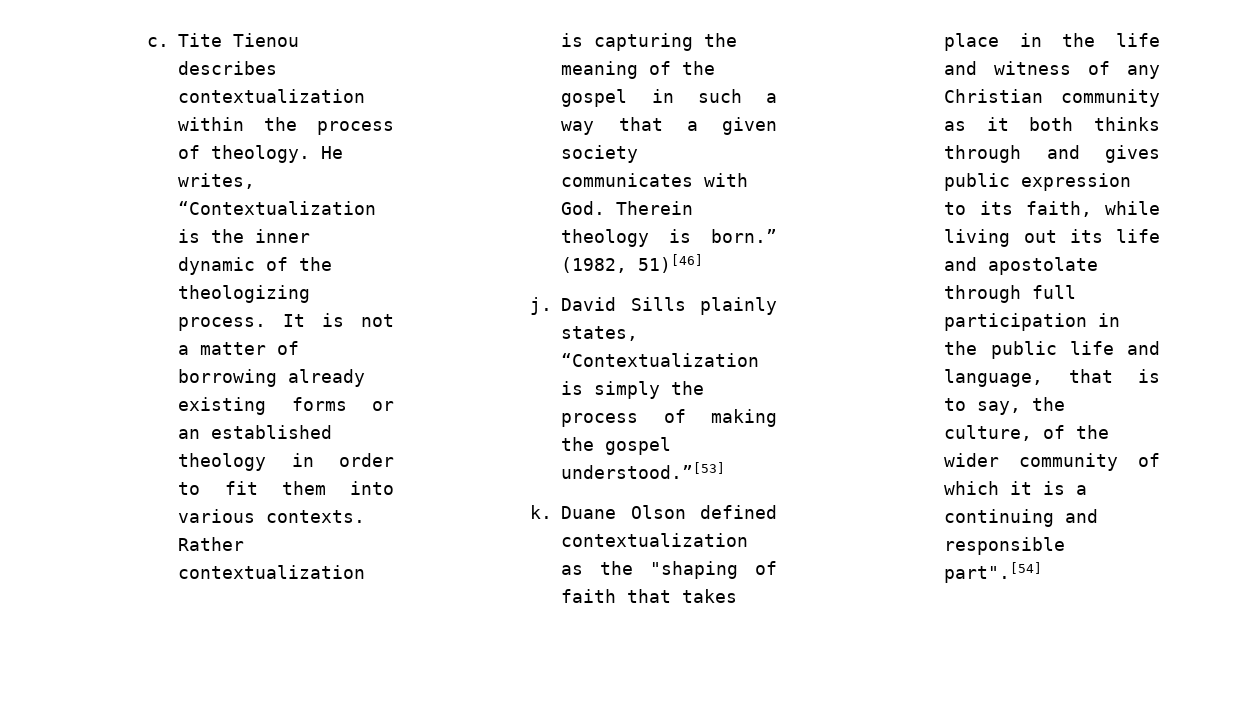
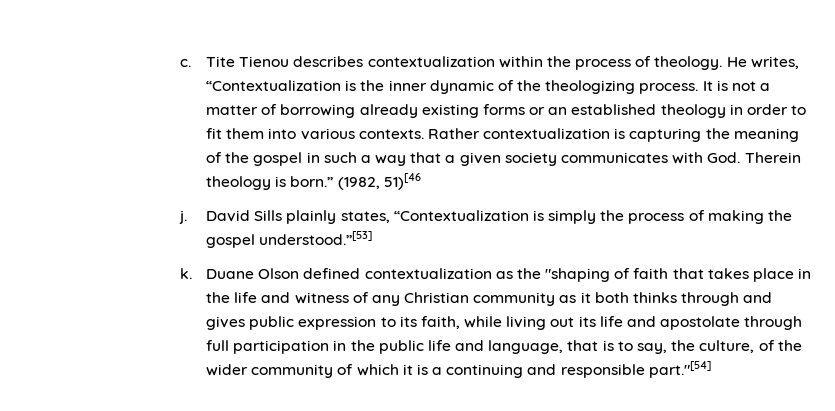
- (1982, 51)[46]
+ (1982, 51)[46
- Duane Olson defined contextualization as the "shaping of faith that takes place in the life and witness of any Christian community as it both thinks through and gives public expression to its faith, while living out its life and apostolate through full participation in the public life and language, that is to say, the culture, of the wider community of which it is a continuing and responsible part".[54]
+ Duane Olson defined contextualization as the "shaping of faith that takes place in the life and witness of any Christian community as it both thinks through and gives public expression to its faith, while living out its life and apostolate through full participation in the public life and language, that is to say, the culture, of the wider community of which it is a continuing and responsible part."[54]

